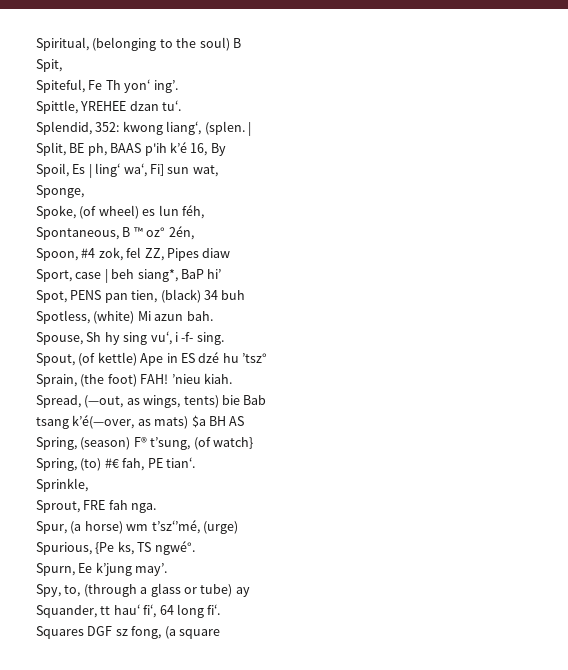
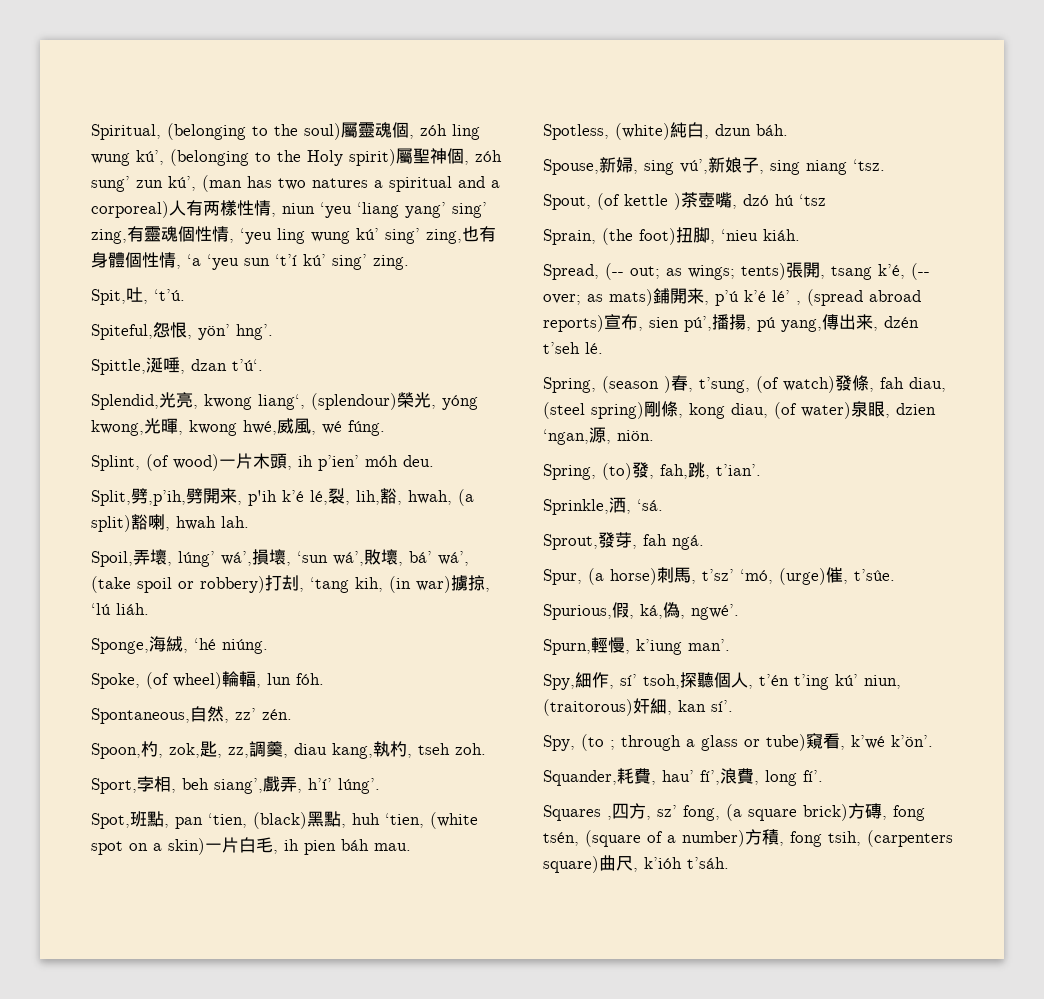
- Spiritual, (belonging to the soul) B
+ Spiritual, (belonging to the soul)屬靈魂個, zóh ling wung kú’, (belonging to the Holy spirit)屬聖神個, zóh sung’ zun kú’, (man has two natures a spiritual and a corporeal)人有两樣性情, niun ‘yeu ‘liang yang’ sing’ zing,有靈魂個性情, ‘yeu ling wung kú’ sing’ zing,也有身體個性情, ‘a ‘yeu sun ‘t’í kú’ sing’ zing.
- Spit,
+ Spit,吐, ‘t’ú.
- Spiteful, Fe Th yon‘ ing’.
- Spittle, YREHEE dzan tu‘.
- Splendid, 352: kwong liang‘, (splen. |
- Split, BE ph, BAAS p'ih k’é 16, By
- Spoil, Es | ling‘ wa‘, Fi] sun wat,
- Sponge,
- Spoke, (of wheel) es lun féh,
- Spontaneous, B ™ oz° 2én,
- Spoon, #4 zok, fel ZZ, Pipes diaw
- Sport, case | beh siang*, BaP hi’
- Spot, PENS pan tien, (black) 34 buh
- Spotless, (white) Mi azun bah.
- Spouse, Sh hy sing vu‘, i -f- sing.
- Spout, (of kettle) Ape in ES dzé hu ’tsz°
- Sprain, (the foot) FAH! ’nieu kiah.
- Spread, (—out, as wings, tents) bie Bab
- tsang k’é(—over, as mats) $a BH AS
- Spring, (season) F® t’sung, (of watch}
- Spring, (to) #€ fah, PE tian‘.
+ Spiteful,怨恨, yön’ hng’.
+ Spittle,涎唾, dzan t’ú‘.
+ Splendid,光亮, kwong liang‘, (splendour)榮光, yóng kwong,光暉, kwong hwé,威風, wé fúng.
+ Splint, (of wood)一片木頭, ih p’ien’ móh deu.
+ Split,劈,p’ih,劈開来, p'ih k’é lé,裂, lih,豁, hwah, (a split)豁喇, hwah lah.
+ Spoil,弄壞, lúng’ wá’,損壞, ‘sun wá’,敗壞, bá’ wá’, (take spoil or robbery)打刦, ‘tang kih, (in war)擄掠, ‘lú liáh.
+ Sponge,海絨, ‘hé niúng.
+ Spoke, (of wheel)輪輻, lun fóh.
+ Spontaneous,自然, zz’ zén.
+ Spoon,杓, zok,匙, zz,調羹, diau kang,執杓, tseh zoh.
+ Sport,孛相, beh siang’,戲弄, h’í’ lúng’.
+ Spot,班點, pan ‘tien, (black)黑點, huh ‘tien, (white spot on a skin)一片白毛, ih pien báh mau.
+ Spotless, (white)純白, dzun báh.
+ Spouse,新婦, sing vú’,新娘子, sing niang ‘tsz.
+ Spout, (of kettle )茶壺嘴, dzó hú ‘tsz
+ Sprain, (the foot)扭脚, ‘nieu kiáh.
+ Spread, (-- out; as wings; tents)張開, tsang k’é, (-- over; as mats)鋪開来, p’ú k’é lé’ , (spread abroad reports)宣布, sien pú’,播揚, pú yang,傳出来, dzén t’seh lé.
+ Spring, (season )春, t’sung, (of watch)發條, fah diau, (steel spring)剛條, kong diau, (of water)泉眼, dzien ‘ngan,源, niön.
+ Spring, (to)發, fah,跳, t’ian’.
- Sprinkle,
+ Sprinkle,洒, ‘sá.
- Sprout, FRE fah nga.
+ Sprout,發芽, fah ngá.
- Spur, (a horse) wm t’sz‘’mé, (urge)
+ Spur, (a horse)刺馬, t’sz’ ‘mó, (urge)催, t’sûe.
- Spurious, {Pe ks, TS ngwé°.
- Spurn, Ee k’jung may’.
- Spy, to, (through a glass or tube) ay
- Squander, tt hau‘ fi‘, 64 long fi‘.
- Squares DGF sz fong, (a square
+ Spurious,假, ká,偽, ngwé’.
+ Spurn,輕慢, k’iung man’.
+ Spy,細作, sí’ tsoh,探聽個人, t’én t’ing kú’ niun, (traitorous)奸細, kan sí’.
+ Spy, (to ; through a glass or tube)窺看, k’wé k’ön’.
+ Squander,耗費, hau’ fí’,浪費, long fí’.
+ Squares ,四方, sz’ fong, (a square brick)方磚, fong tsén, (square of a number)方積, fong tsih, (carpenters square)曲尺, k’ióh t’sáh.

